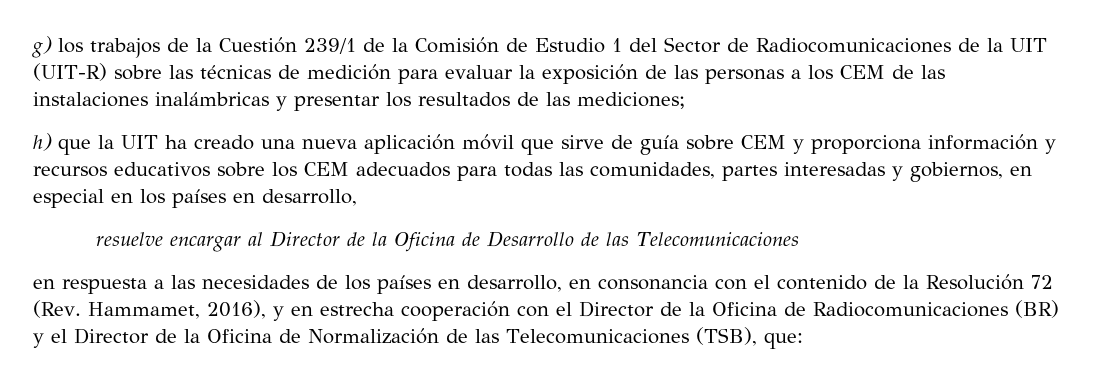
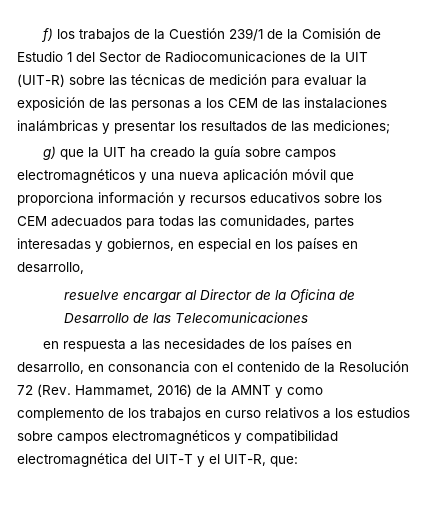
- g) los trabajos de la Cuestión 239/1 de la Comisión de Estudio 1 del Sector de Radiocomunicaciones de la UIT (UIT-R) sobre las técnicas de medición para evaluar la exposición de las personas a los CEM de las instalaciones inalámbricas y presentar los resultados de las mediciones;
+ f) los trabajos de la Cuestión 239/1 de la Comisión de Estudio 1 del Sector de Radiocomunicaciones de la UIT (UIT-R) sobre las técnicas de medición para evaluar la exposición de las personas a los CEM de las instalaciones inalámbricas y presentar los resultados de las mediciones;
- h) que la UIT ha creado una nueva aplicación móvil que sirve de guía sobre CEM y proporciona información y recursos educativos sobre los CEM adecuados para todas las comunidades, partes interesadas y gobiernos, en especial en los países en desarrollo,
+ g) que la UIT ha creado la guía sobre campos electromagnéticos y una nueva aplicación móvil que proporciona información y recursos educativos sobre los CEM adecuados para todas las comunidades, partes interesadas y gobiernos, en especial en los países en desarrollo,
- en respuesta a las necesidades de los países en desarrollo, en consonancia con el contenido de la Resolución 72 (Rev. Hammamet, 2016), y en estrecha cooperación con el Director de la Oficina de Radiocomunicaciones (BR) y el Director de la Oficina de Normalización de las Telecomunicaciones (TSB), que:
+ en respuesta a las necesidades de los países en desarrollo, en consonancia con el contenido de la Resolución 72 (Rev. Hammamet, 2016) de la AMNT y como complemento de los trabajos en curso relativos a los estudios sobre campos electromagnéticos y compatibilidad electromagnética del UIT-T y el UIT-R, que:

